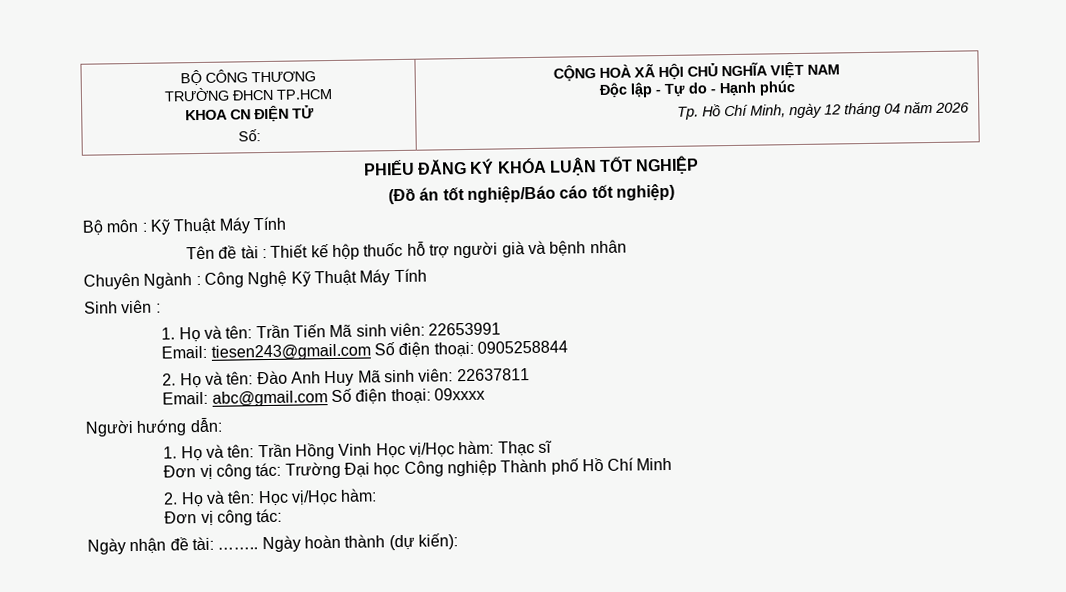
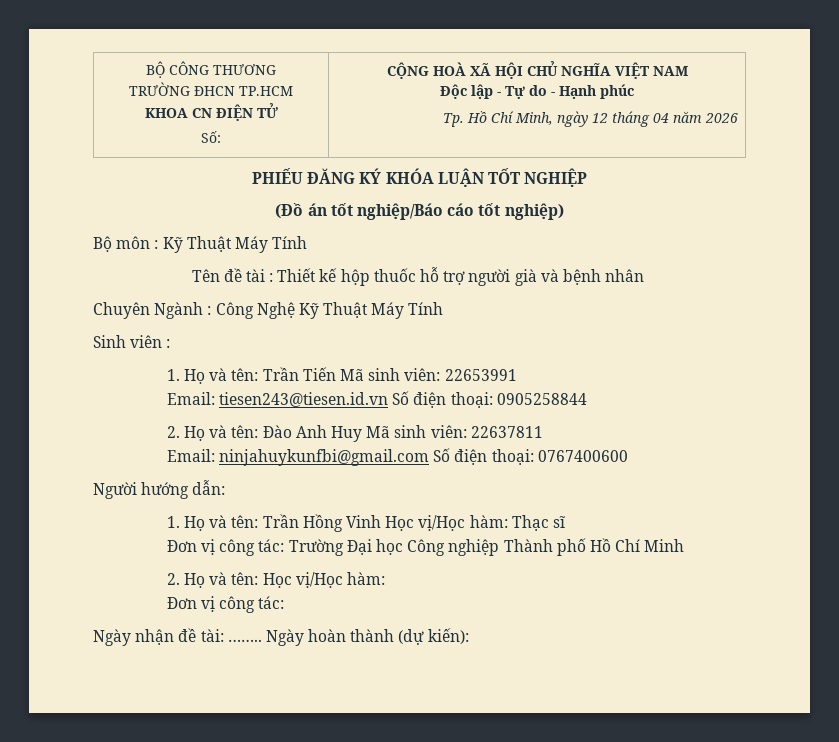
- Email: tiesen243@gmail.com Số điện thoại: 0905258844
+ Email: tiesen243@tiesen.id.vn Số điện thoại: 0905258844
- Email: abc@gmail.com Số điện thoại: 09xxxx
+ Email: ninjahuykunfbi@gmail.com Số điện thoại: 0767400600

